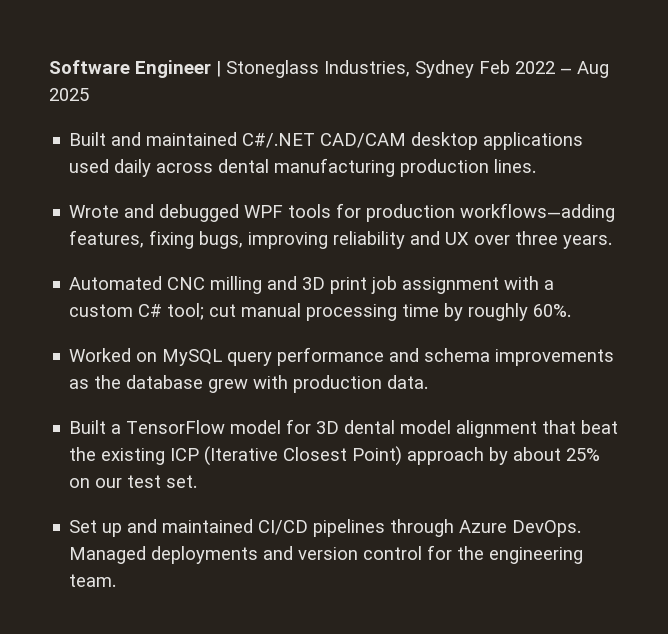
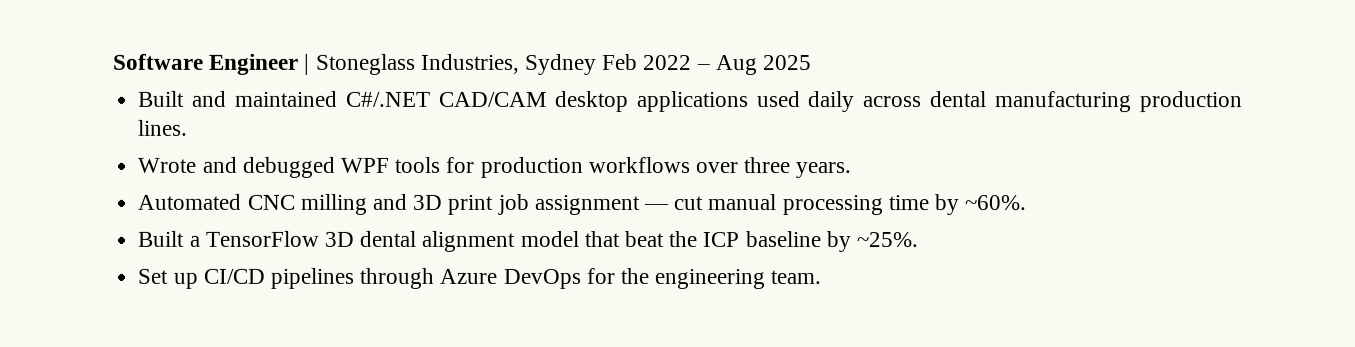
- Wrote and debugged WPF tools for production workflows—adding features, fixing bugs, improving reliability and UX over three years.
+ Wrote and debugged WPF tools for production workflows over three years.
- Automated CNC milling and 3D print job assignment with a custom C# tool; cut manual processing time by roughly 60%.
- Worked on MySQL query performance and schema improvements as the database grew with production data.
- Built a TensorFlow model for 3D dental model alignment that beat the existing ICP (Iterative Closest Point) approach by about 25% on our test set.
+ Automated CNC milling and 3D print job assignment — cut manual processing time by ~60%.
+ Built a TensorFlow 3D dental alignment model that beat the ICP baseline by ~25%.
- Set up and maintained CI/CD pipelines through Azure DevOps. Managed deployments and version control for the engineering team.
+ Set up CI/CD pipelines through Azure DevOps for the engineering team.

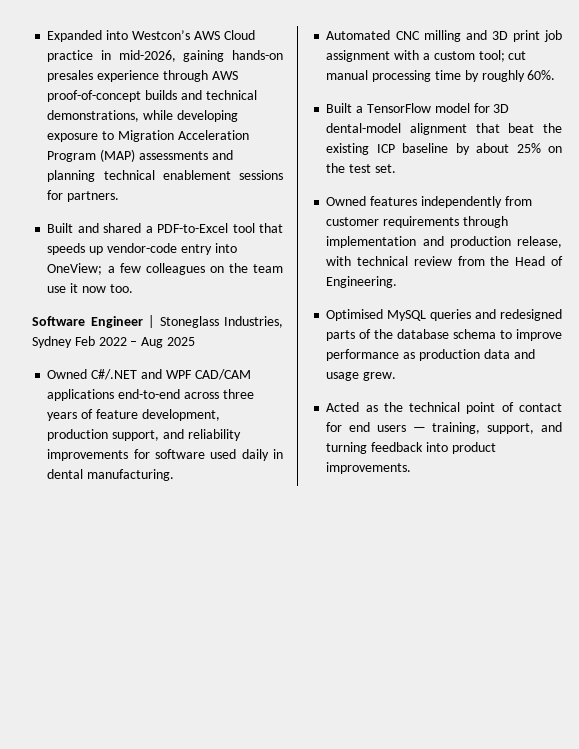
+ Expanded into Westcon’s AWS Cloud practice in mid-2026, gaining hands-on presales experience through AWS proof-of-concept builds and technical demonstrations, while developing exposure to Migration Acceleration Program (MAP) assessments and planning technical enablement sessions for partners.
+ Built and shared a PDF-to-Excel tool that speeds up vendor-code entry into OneView; a few colleagues on the team use it now too.
- Built and maintained C#/.NET CAD/CAM desktop applications used daily across dental manufacturing production lines.
- Wrote and debugged WPF tools for production workflows over three years.
+ Owned C#/.NET and WPF CAD/CAM applications end-to-end across three years of feature development, production support, and reliability improvements for software used daily in dental manufacturing.
- Automated CNC milling and 3D print job assignment — cut manual processing time by ~60%.
+ Automated CNC milling and 3D print job assignment with a custom tool; cut manual processing time by roughly 60%.
- Built a TensorFlow 3D dental alignment model that beat the ICP baseline by ~25%.
- Set up CI/CD pipelines through Azure DevOps for the engineering team.
+ Built a TensorFlow model for 3D dental-model alignment that beat the existing ICP baseline by about 25% on the test set.
+ Owned features independently from customer requirements through implementation and production release, with technical review from the Head of Engineering.
+ Optimised MySQL queries and redesigned parts of the database schema to improve performance as production data and usage grew.
+ Acted as the technical point of contact for end users — training, support, and turning feedback into product improvements.

